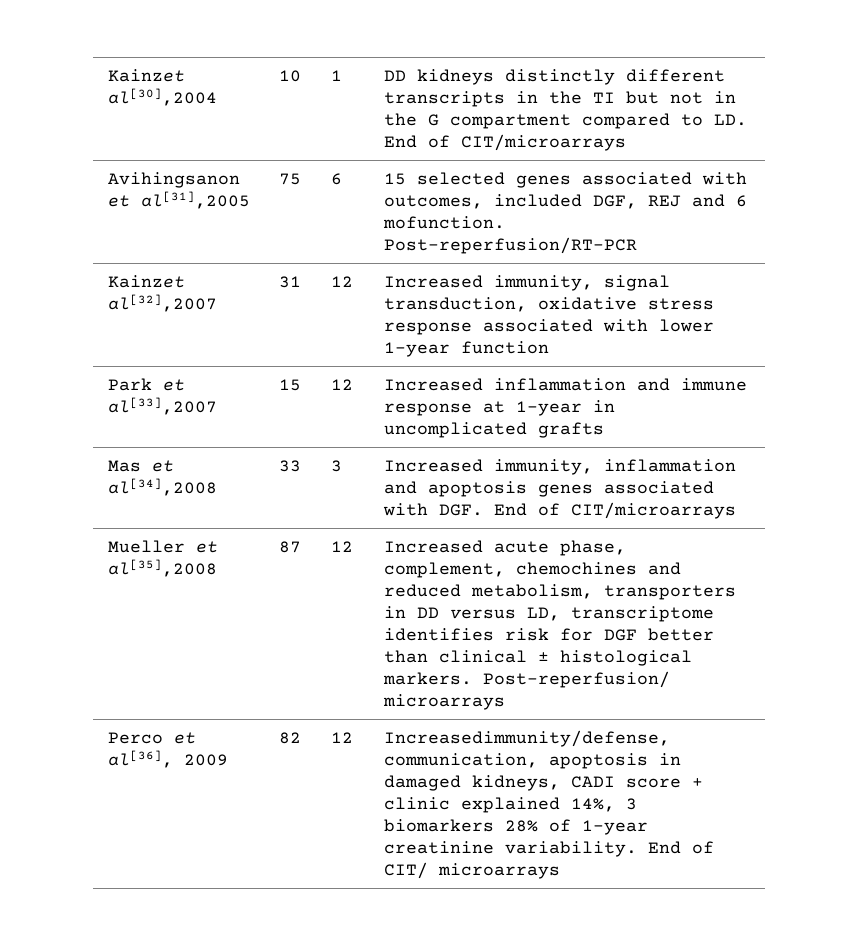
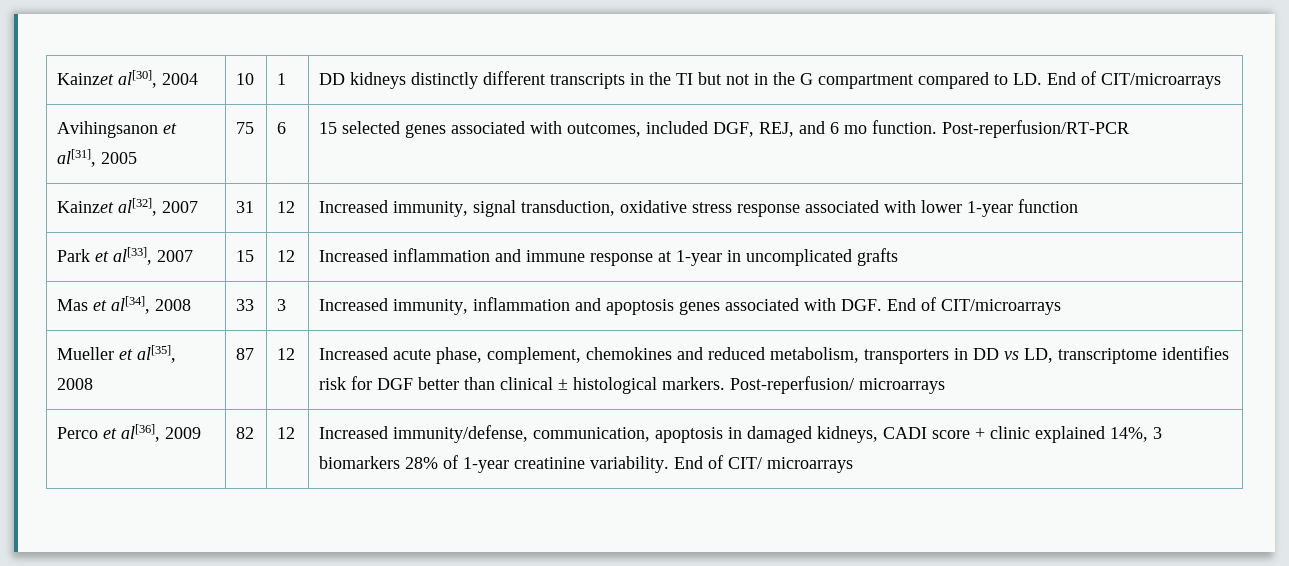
- Kainzet al[30],2004 | 10 | 1 | DD kidneys distinctly different transcripts in the TI but not in the G compartment compared to LD. End of CIT/microarrays
+ Kainzet al[30], 2004 | 10 | 1 | DD kidneys distinctly different transcripts in the TI but not in the G compartment compared to LD. End of CIT/microarrays
- Avihingsanon et al[31],2005 | 75 | 6 | 15 selected genes associated with outcomes, included DGF, REJ and 6 mofunction. Post-reperfusion/RT-PCR
+ Avihingsanon et al[31], 2005 | 75 | 6 | 15 selected genes associated with outcomes, included DGF, REJ, and 6 mo function. Post-reperfusion/RT-PCR
- Kainzet al[32],2007 | 31 | 12 | Increased immunity, signal transduction, oxidative stress response associated with lower 1-year function
+ Kainzet al[32], 2007 | 31 | 12 | Increased immunity, signal transduction, oxidative stress response associated with lower 1-year function
- Park et al[33],2007 | 15 | 12 | Increased inflammation and immune response at 1-year in uncomplicated grafts
+ Park et al[33], 2007 | 15 | 12 | Increased inflammation and immune response at 1-year in uncomplicated grafts
- Mas et al[34],2008 | 33 | 3 | Increased immunity, inflammation and apoptosis genes associated with DGF. End of CIT/microarrays
+ Mas et al[34], 2008 | 33 | 3 | Increased immunity, inflammation and apoptosis genes associated with DGF. End of CIT/microarrays
- Mueller et al[35],2008 | 87 | 12 | Increased acute phase, complement, chemochines and reduced metabolism, transporters in DD versus LD, transcriptome identifies risk for DGF better than clinical ± histological markers. Post-reperfusion/ microarrays
+ Mueller et al[35], 2008 | 87 | 12 | Increased acute phase, complement, chemokines and reduced metabolism, transporters in DD vs LD, transcriptome identifies risk for DGF better than clinical ± histological markers. Post-reperfusion/ microarrays
- Perco et al[36], 2009 | 82 | 12 | Increasedimmunity/defense, communication, apoptosis in damaged kidneys, CADI score + clinic explained 14%, 3 biomarkers 28% of 1-year creatinine variability. End of CIT/ microarrays
+ Perco et al[36], 2009 | 82 | 12 | Increased immunity/defense, communication, apoptosis in damaged kidneys, CADI score + clinic explained 14%, 3 biomarkers 28% of 1-year creatinine variability. End of CIT/ microarrays

